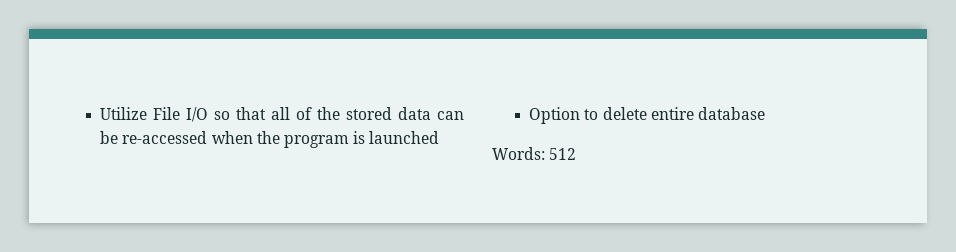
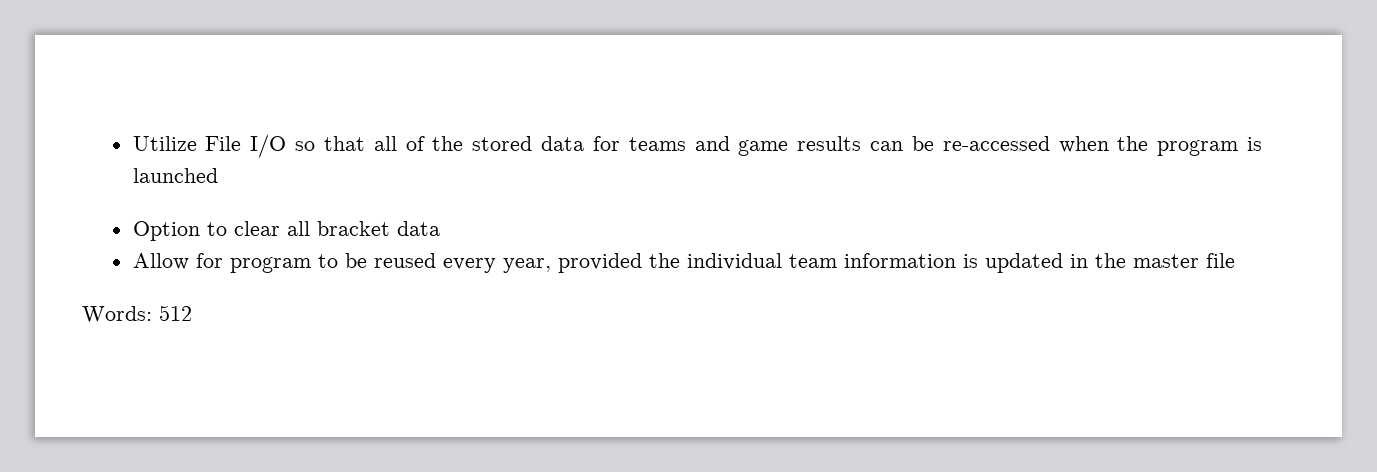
- Utilize File I/O so that all of the stored data can be re-accessed when the program is launched
+ Utilize File I/O so that all of the stored data for teams and game results can be re-accessed when the program is launched
- Option to delete entire database
+ Option to clear all bracket data
+ Allow for program to be reused every year, provided the individual team information is updated in the master file

